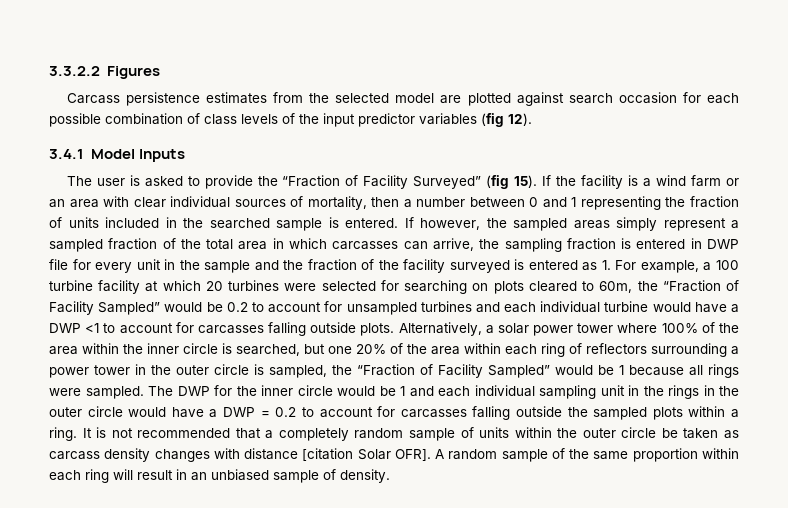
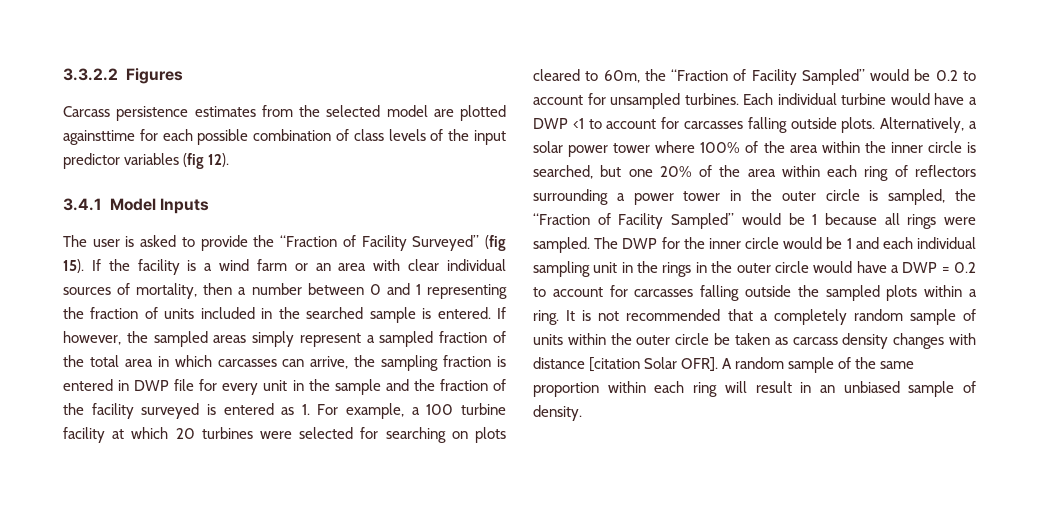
- Carcass persistence estimates from the selected model are plotted against search occasion for each possible combination of class levels of the input predictor variables (fig 12).
+ Carcass persistence estimates from the selected model are plotted againsttime for each possible combination of class levels of the input predictor variables (fig 12).
- If however, the sampled areas simply represent a sampled fraction of the total area in which carcasses can arrive, the sampling fraction is entered in DWP file for every unit in the sample and the fraction of the facility surveyed is entered as 1. For example, a 100 turbine facility at which 20 turbines were selected for searching on plots cleared to 60m, the “Fraction of Facility Sampled” would be 0.2 to account for unsampled turbines and each individual turbine would have a DWP <1 to account for carcasses falling outside plots.
+ If however, the sampled areas simply represent a sampled fraction of the total area in which carcasses can arrive, the sampling fraction is entered in DWP file for every unit in the sample and the fraction of the facility surveyed is entered as 1. For example, a 100 turbine facility at which 20 turbines were selected for searching on plots cleared to 60m, the “Fraction of Facility Sampled” would be 0.2 to account for unsampled turbines. Each individual turbine would have a DWP <1 to account for carcasses falling outside plots.

